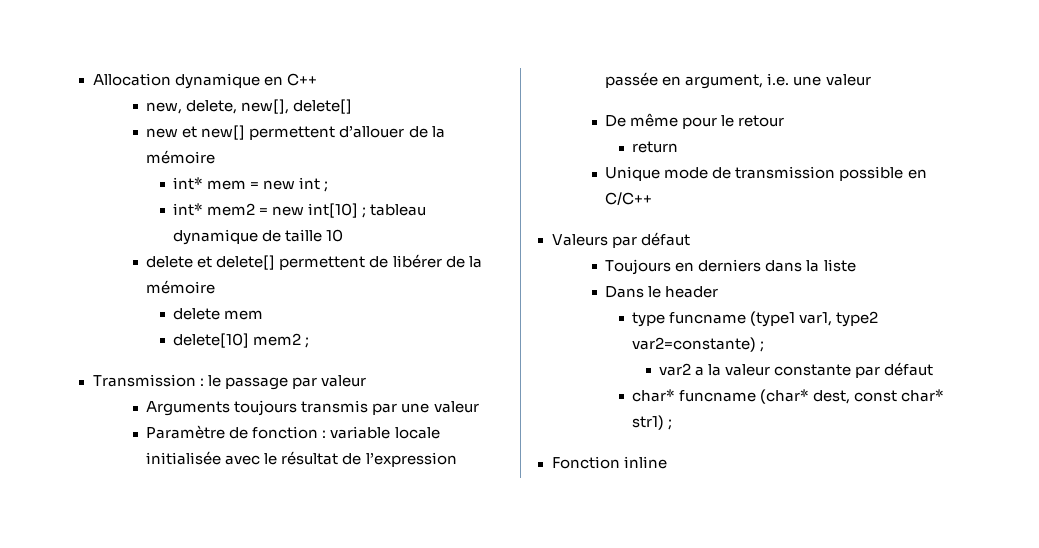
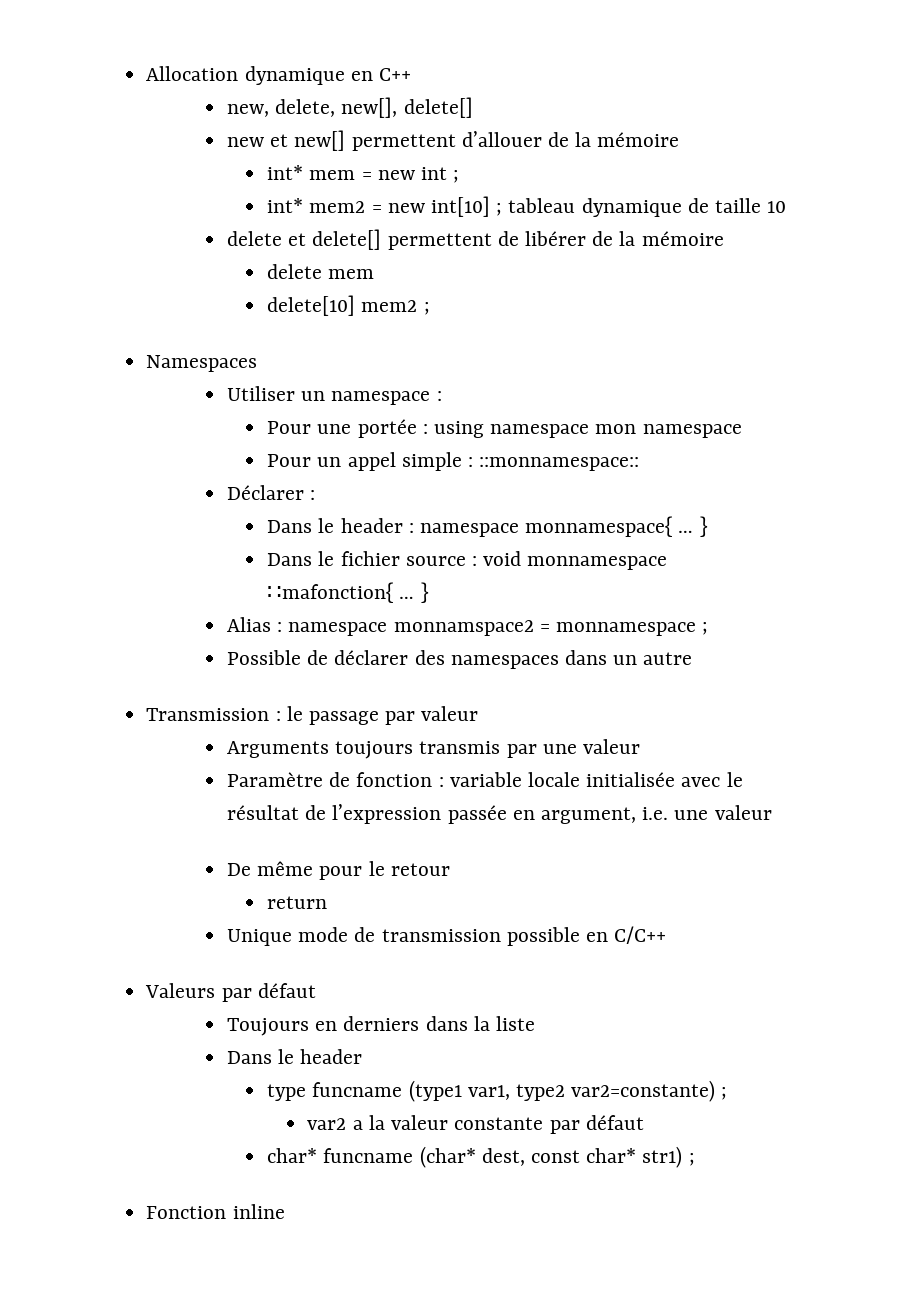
+ Namespaces
+ Utiliser un namespace :
+ Pour une portée : using namespace mon namespace
+ Pour un appel simple : ::monnamespace::
+ Déclarer :
+ Dans le header : namespace monnamespace{ … }
+ Dans le fichier source : void monnamespace ∷mafonction{ … }
+ Alias : namespace monnamspace2 = monnamespace ;
+ Possible de déclarer des namespaces dans un autre

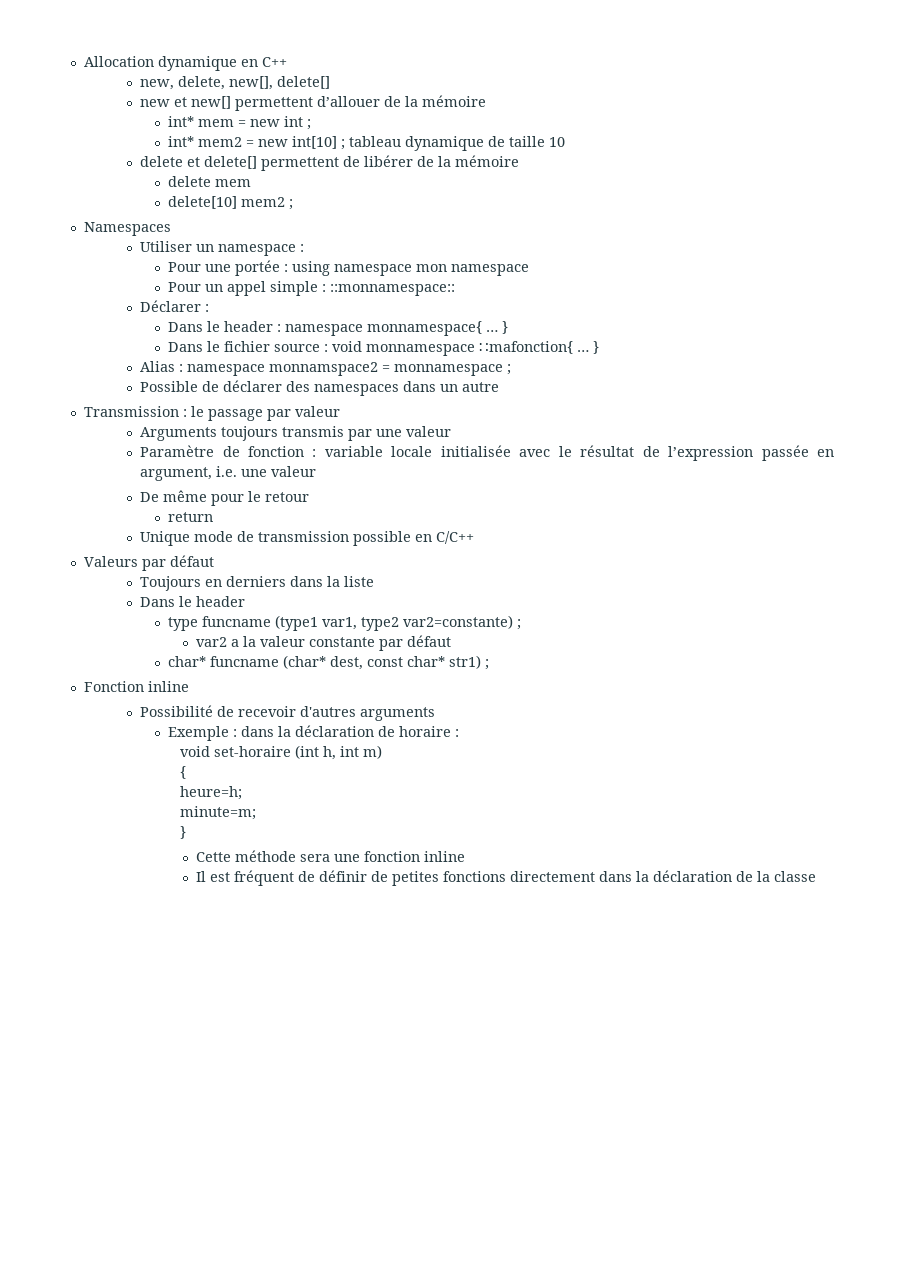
+ Possibilité de recevoir d'autres arguments
+ Exemple : dans la déclaration de horaire :
+ void set-horaire (int h, int m)
+ {
+ heure=h;
+ minute=m;
+ }
+ Cette méthode sera une fonction inline
+ Il est fréquent de définir de petites fonctions directement dans la déclaration de la classe

